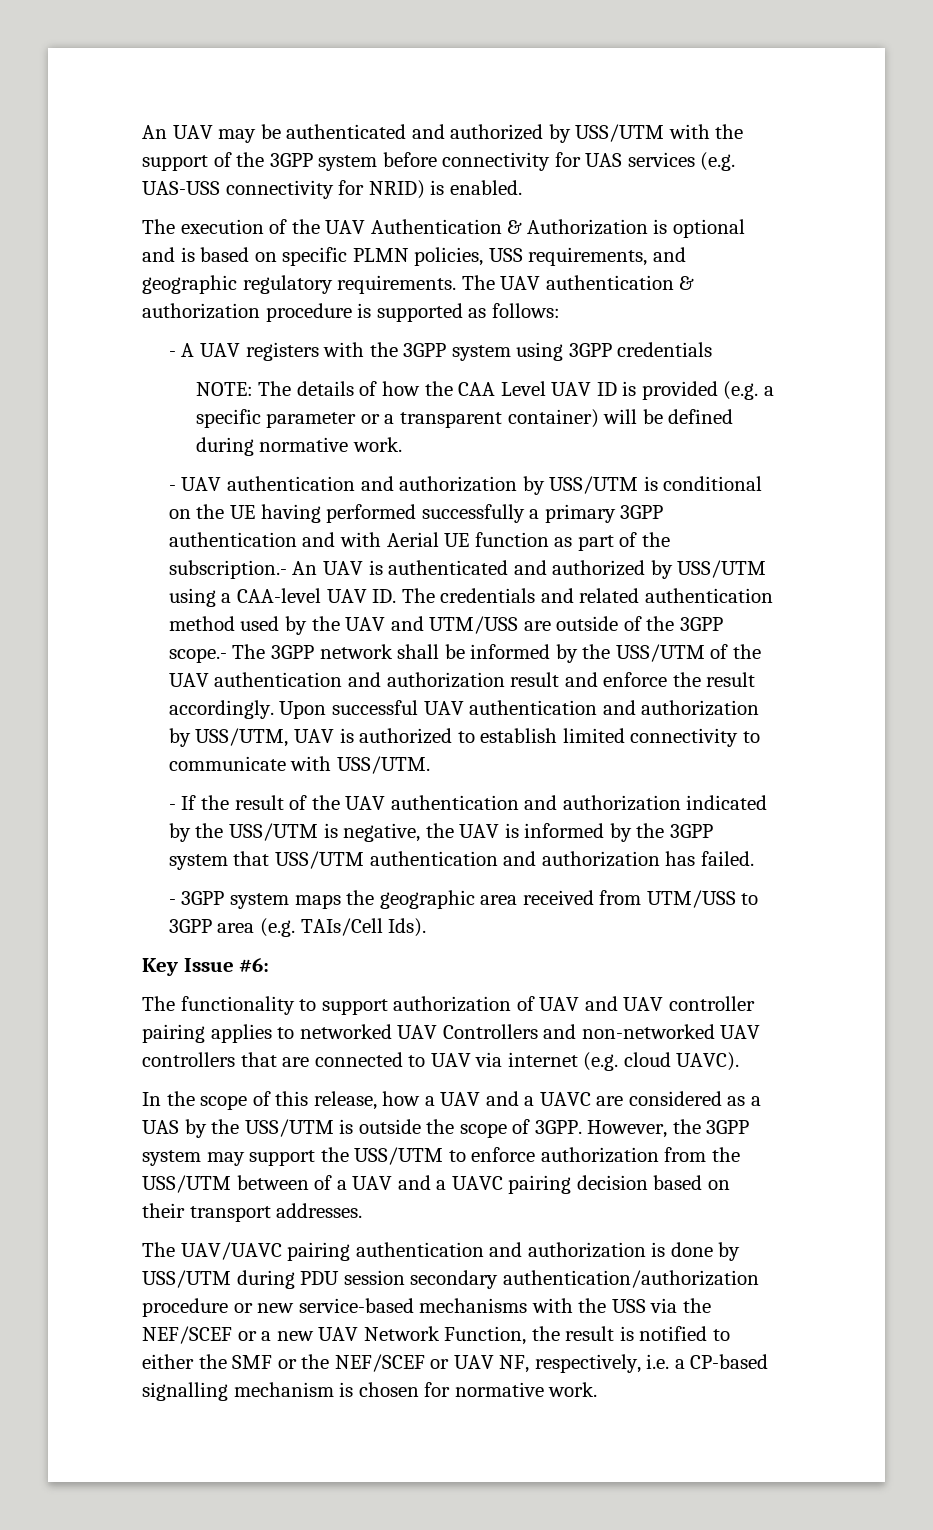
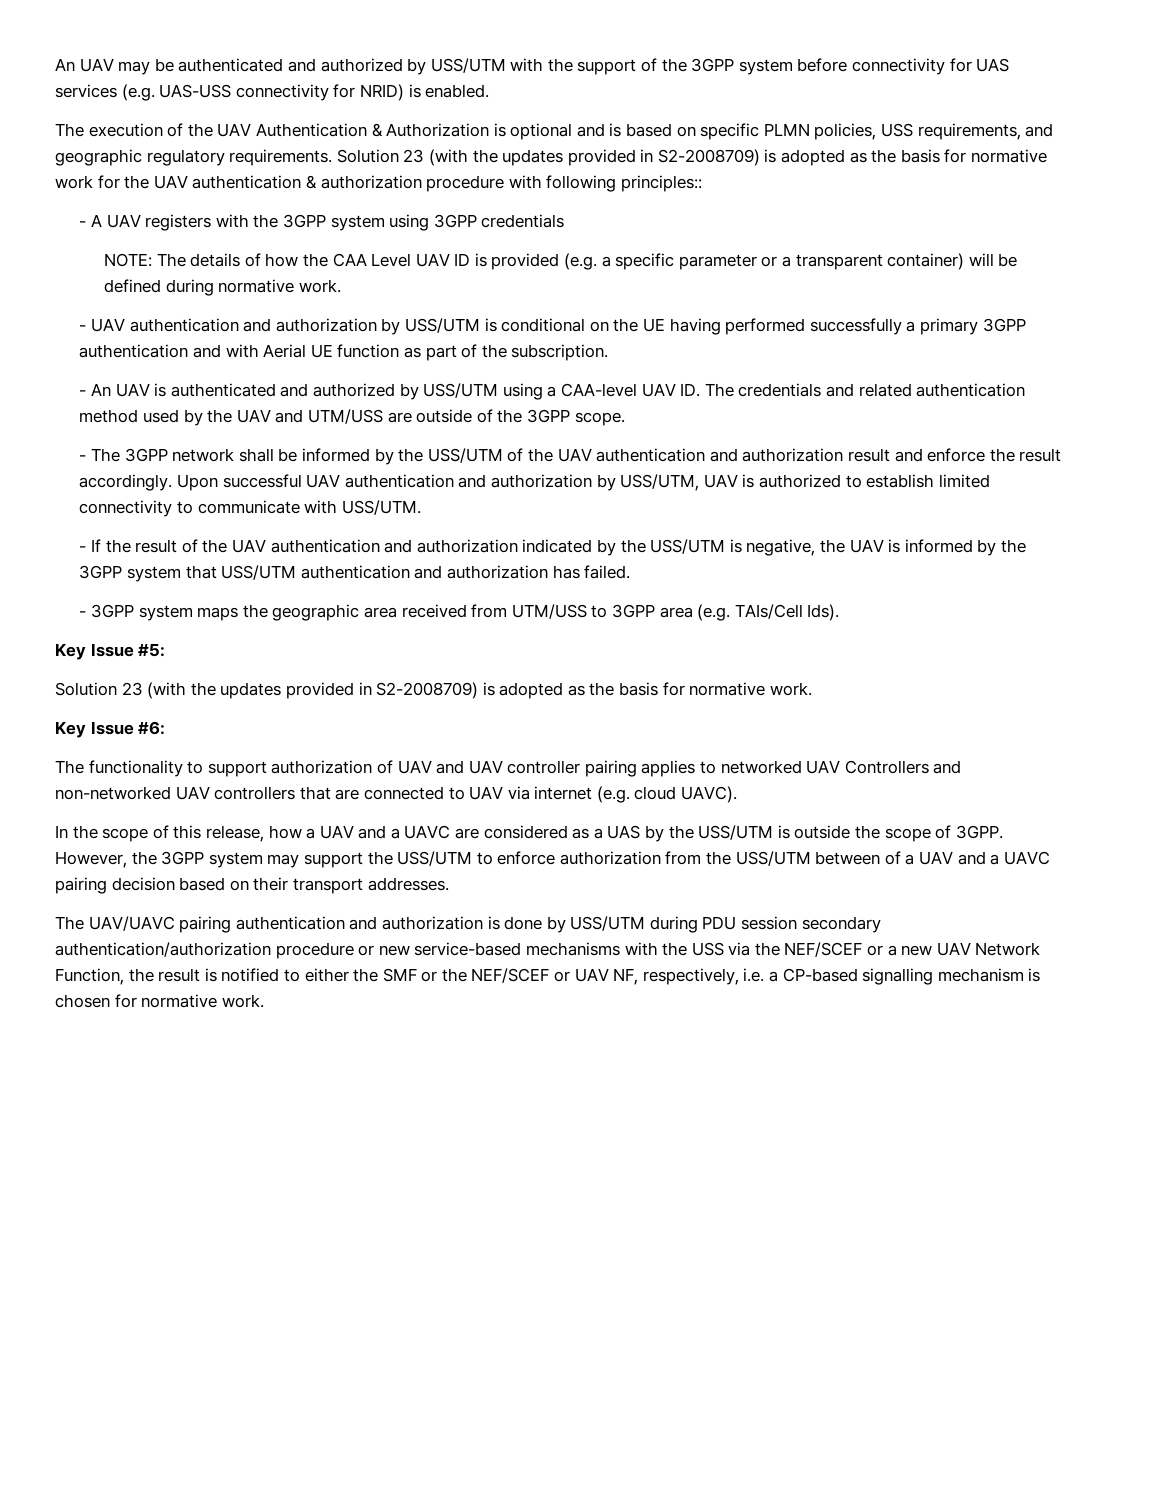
- The UAV authentication & authorization procedure is supported as follows:
+ Solution 23 (with the updates provided in S2-2008709) is adopted as the basis for normative work for the UAV authentication & authorization procedure with following principles::
- - UAV authentication and authorization by USS/UTM is conditional on the UE having performed successfully a primary 3GPP authentication and with Aerial UE function as part of the subscription.- An UAV is authenticated and authorized by USS/UTM using a CAA-level UAV ID. The credentials and related authentication method used by the UAV and UTM/USS are outside of the 3GPP scope.- The 3GPP network shall be informed by the USS/UTM of the UAV authentication and authorization result and enforce the result accordingly.
+ - UAV authentication and authorization by USS/UTM is conditional on the UE having performed successfully a primary 3GPP authentication and with Aerial UE function as part of the subscription.
+ - An UAV is authenticated and authorized by USS/UTM using a CAA-level UAV ID. The credentials and related authentication method used by the UAV and UTM/USS are outside of the 3GPP scope.
+ - The 3GPP network shall be informed by the USS/UTM of the UAV authentication and authorization result and enforce the result accordingly.
+ Key Issue #5:
+ Solution 23 (with the updates provided in S2-2008709) is adopted as the basis for normative work.

